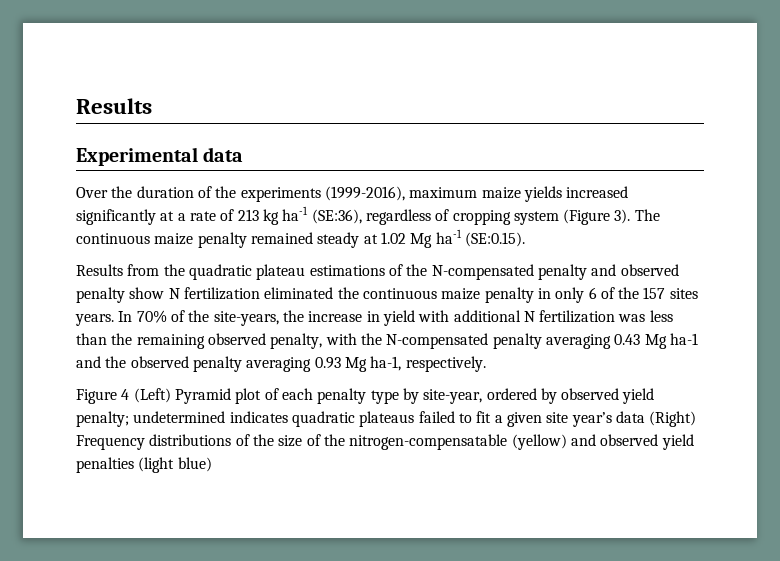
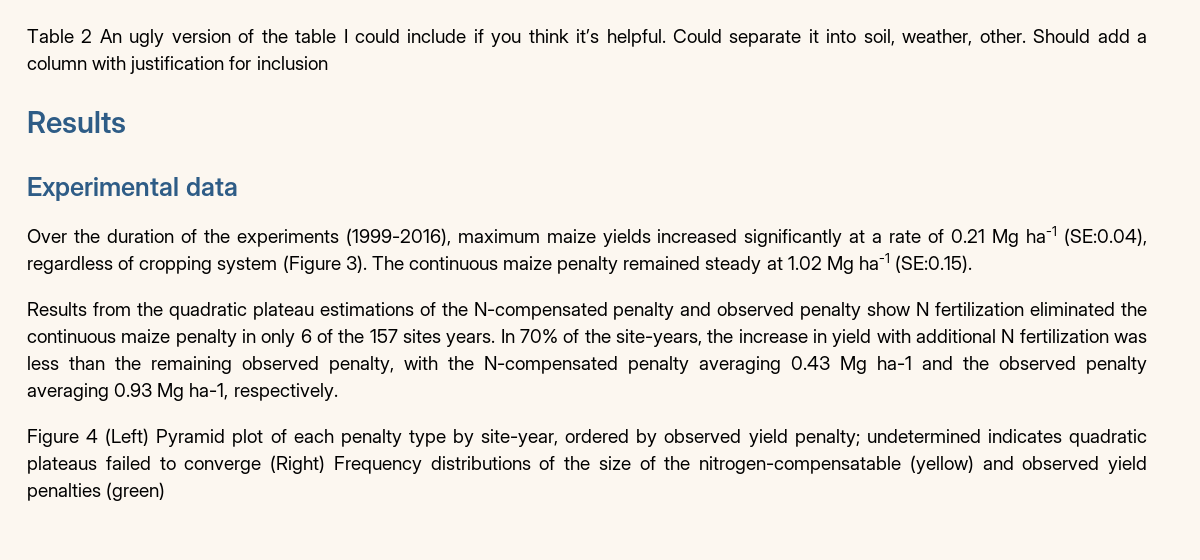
+ Table 2 An ugly version of the table I could include if you think it’s helpful. Could separate it into soil, weather, other. Should add a column with justification for inclusion
- Over the duration of the experiments (1999-2016), maximum maize yields increased significantly at a rate of 213 kg ha-1 (SE:36), regardless of cropping system (Figure 3).
+ Over the duration of the experiments (1999-2016), maximum maize yields increased significantly at a rate of 0.21 Mg ha-1 (SE:0.04), regardless of cropping system (Figure 3).
- Figure 4 (Left) Pyramid plot of each penalty type by site-year, ordered by observed yield penalty; undetermined indicates quadratic plateaus failed to fit a given site year’s data (Right) Frequency distributions of the size of the nitrogen-compensatable (yellow) and observed yield penalties (light blue)
+ Figure 4 (Left) Pyramid plot of each penalty type by site-year, ordered by observed yield penalty; undetermined indicates quadratic plateaus failed to converge (Right) Frequency distributions of the size of the nitrogen-compensatable (yellow) and observed yield penalties (green)

